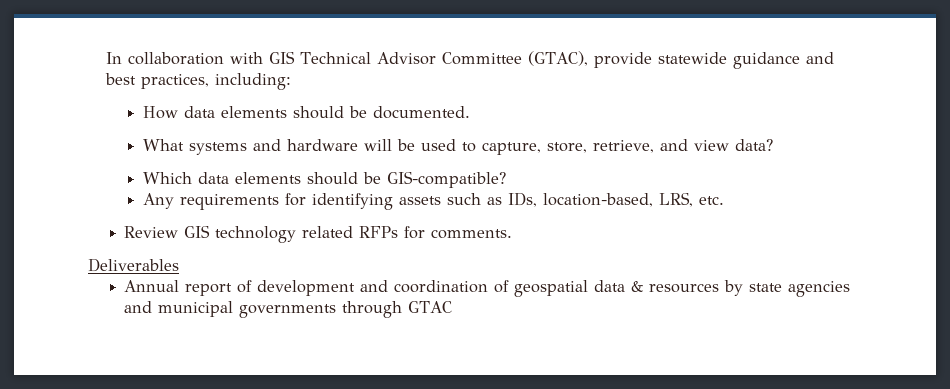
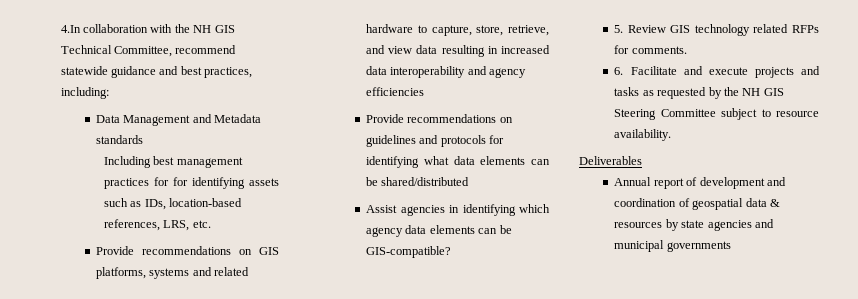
- In collaboration with GIS Technical Advisor Committee (GTAC), provide statewide guidance and best practices, including:
+ 4.In collaboration with the NH GIS Technical Committee, recommend statewide guidance and best practices, including:
- How data elements should be documented.
- What systems and hardware will be used to capture, store, retrieve, and view data?
- Which data elements should be GIS-compatible?
- Any requirements for identifying assets such as IDs, location-based, LRS, etc.
- Review GIS technology related RFPs for comments.
+ Data Management and Metadata standards
+ Including best management practices for for identifying assets such as IDs, location-based references, LRS, etc.
+ Provide recommendations on GIS platforms, systems and related hardware to capture, store, retrieve, and view data resulting in increased data interoperability and agency efficiencies
+ Provide recommendations on guidelines and protocols for identifying what data elements can be shared/distributed
+ Assist agencies in identifying which agency data elements can be GIS-compatible?
+ 5. Review GIS technology related RFPs for comments.
+ 6. Facilitate and execute projects and tasks as requested by the NH GIS Steering Committee subject to resource availability.
- Annual report of development and coordination of geospatial data & resources by state agencies and municipal governments through GTAC
+ Annual report of development and coordination of geospatial data & resources by state agencies and municipal governments

